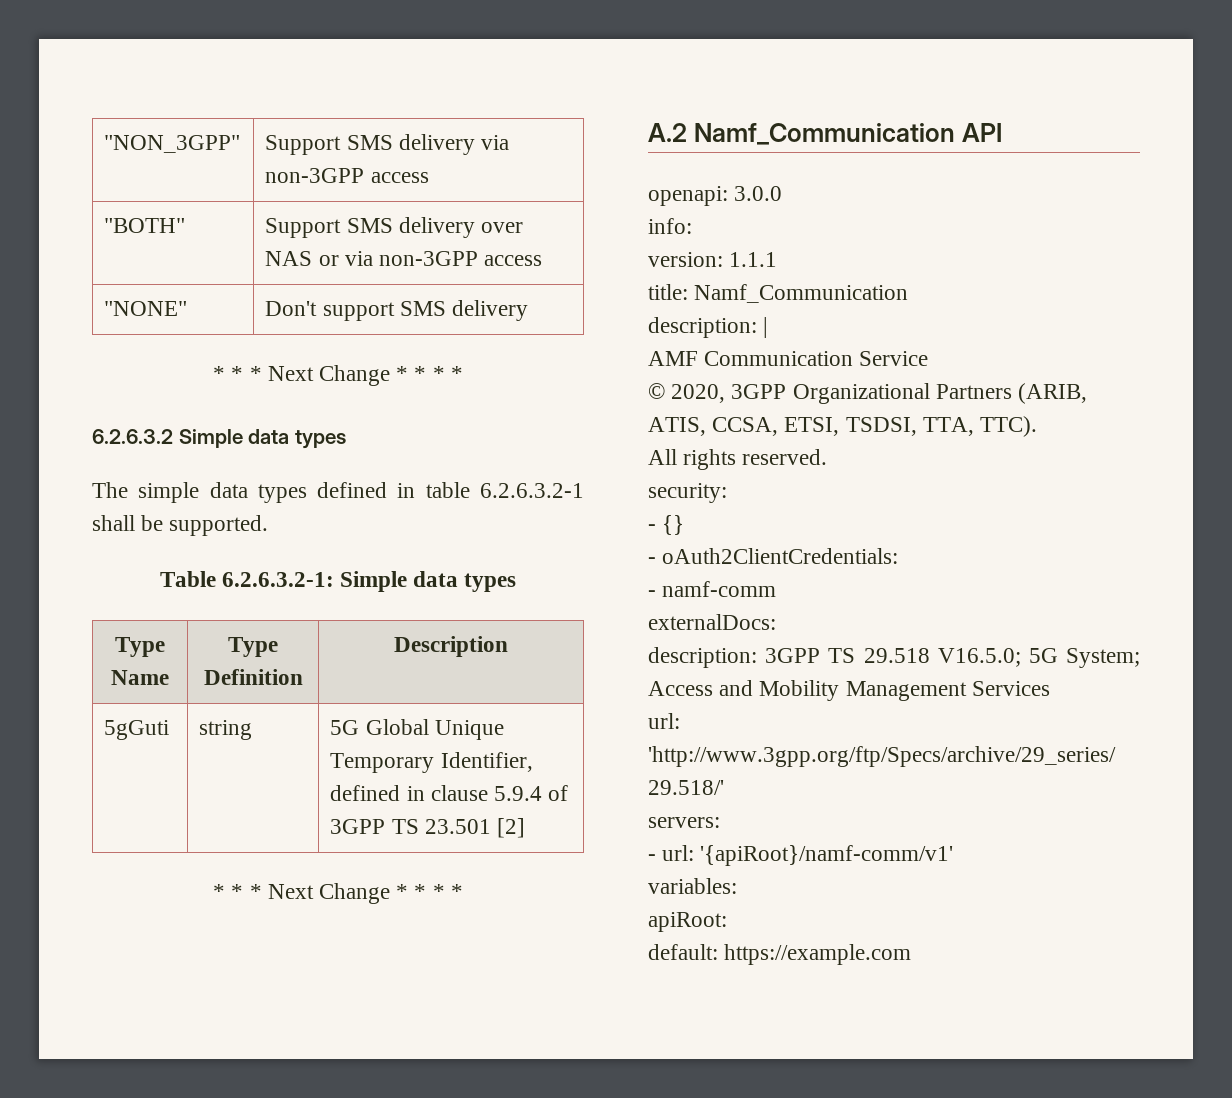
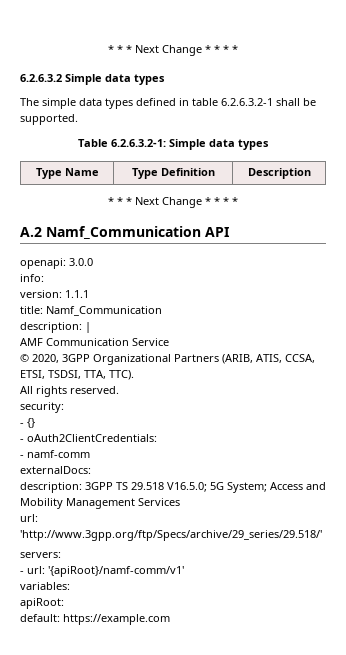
- "NON_3GPP" | Support SMS delivery via non-3GPP access
- "BOTH" | Support SMS delivery over NAS or via non-3GPP access
- "NONE" | Don't support SMS delivery
- 5gGuti | string | 5G Global Unique Temporary Identifier, defined in clause 5.9.4 of 3GPP TS 23.501 [2]

